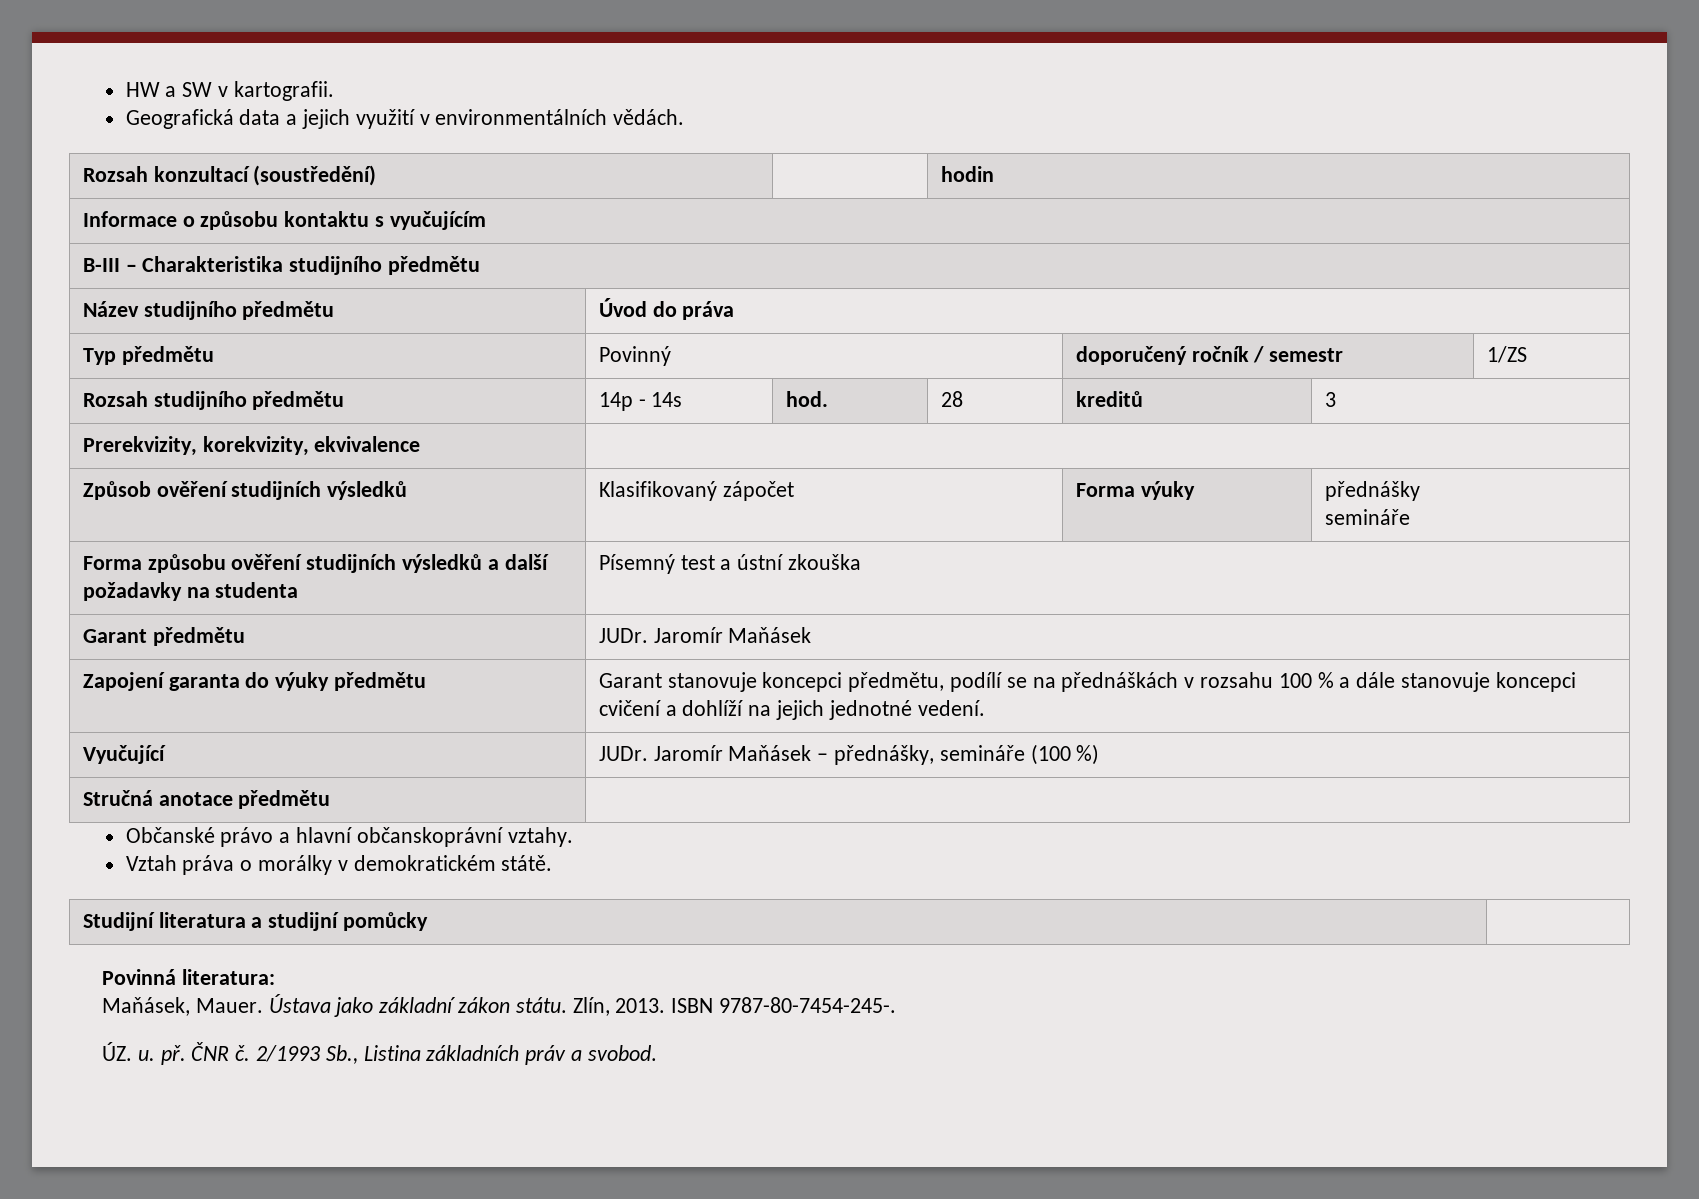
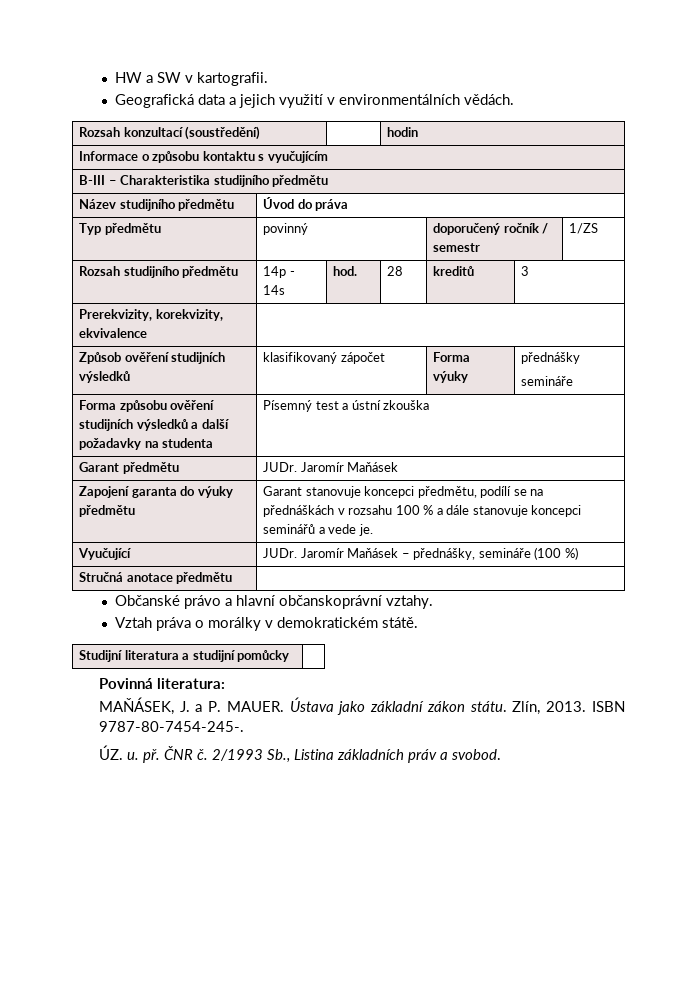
- Typ předmětu | Povinný | doporučený ročník / semestr | 1/ZS
+ Typ předmětu | povinný | doporučený ročník / semestr | 1/ZS
- Způsob ověření studijních výsledků | Klasifikovaný zápočet | Forma výuky | přednášky
+ Způsob ověření studijních výsledků | klasifikovaný zápočet | Forma výuky | přednášky
- Zapojení garanta do výuky předmětu | Garant stanovuje koncepci předmětu, podílí se na přednáškách v rozsahu 100 % a dále stanovuje koncepci cvičení a dohlíží na jejich jednotné vedení.
+ Zapojení garanta do výuky předmětu | Garant stanovuje koncepci předmětu, podílí se na přednáškách v rozsahu 100 % a dále stanovuje koncepci seminářů a vede je.
- Maňásek, Mauer.
+ MAŇÁSEK, J. a P. MAUER.

